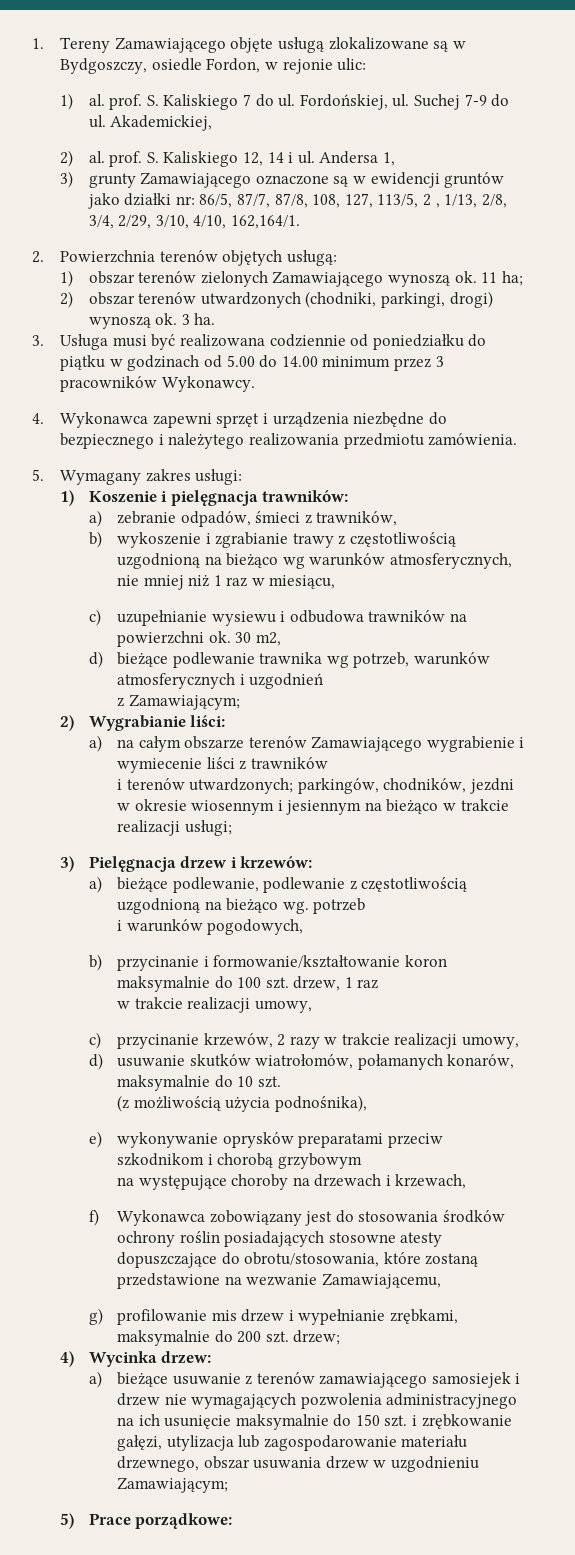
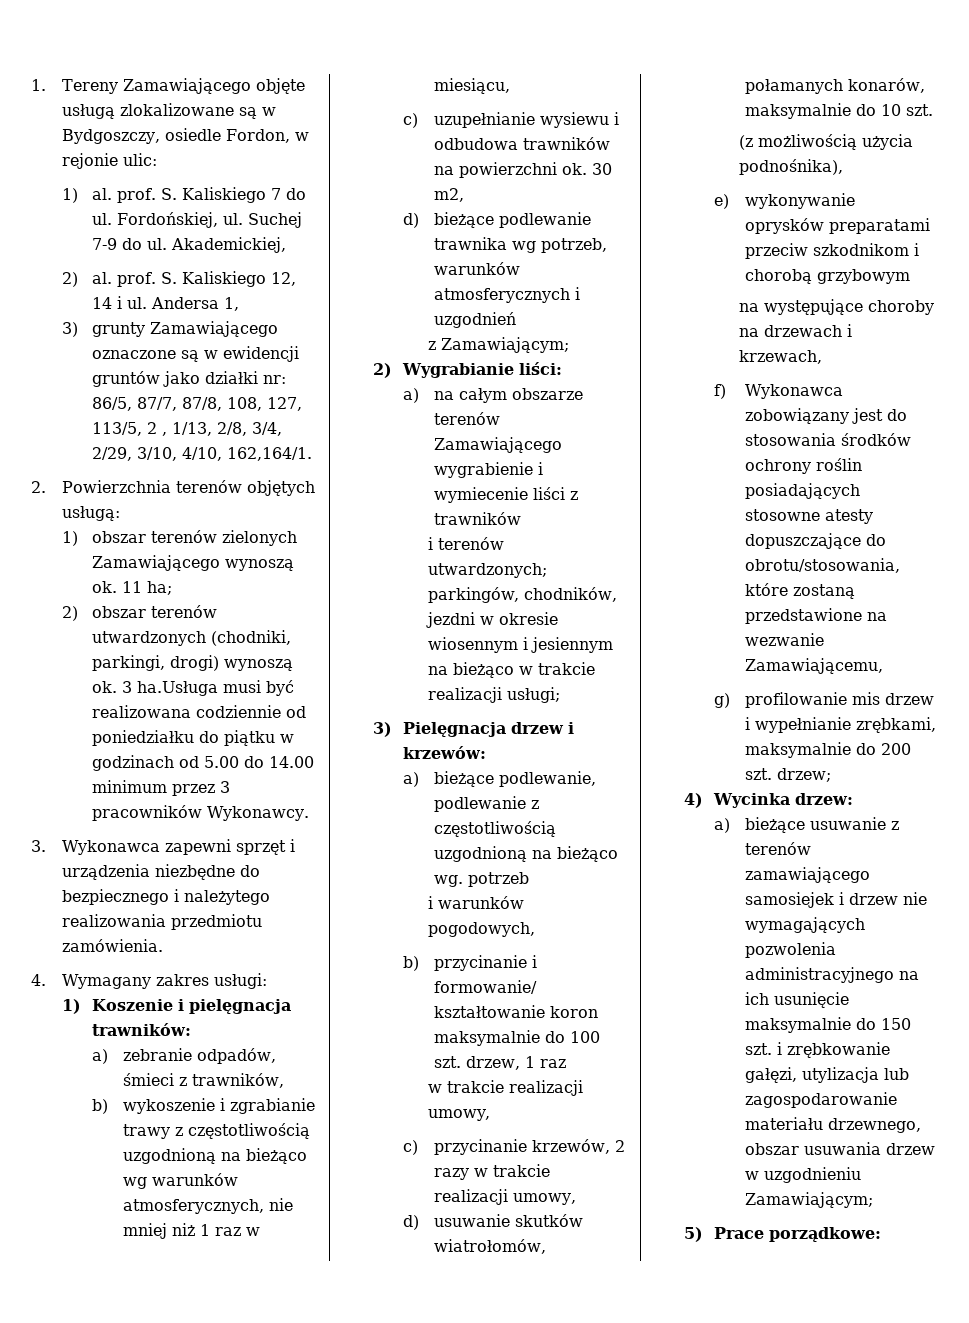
- 3 ha.
- 3. Usługa musi być realizowana codziennie od poniedziałku do piątku w godzinach od 5.00 do 14.00 minimum przez 3 pracowników Wykonawcy.
+ 3 ha.Usługa musi być realizowana codziennie od poniedziałku do piątku w godzinach od 5.00 do 14.00 minimum przez 3 pracowników Wykonawcy.
- 4. Wykonawca zapewni sprzęt i urządzenia niezbędne do bezpiecznego i należytego realizowania przedmiotu zamówienia.
+ 3. Wykonawca zapewni sprzęt i urządzenia niezbędne do bezpiecznego i należytego realizowania przedmiotu zamówienia.
- 5. Wymagany zakres usługi:
+ 4. Wymagany zakres usługi:

